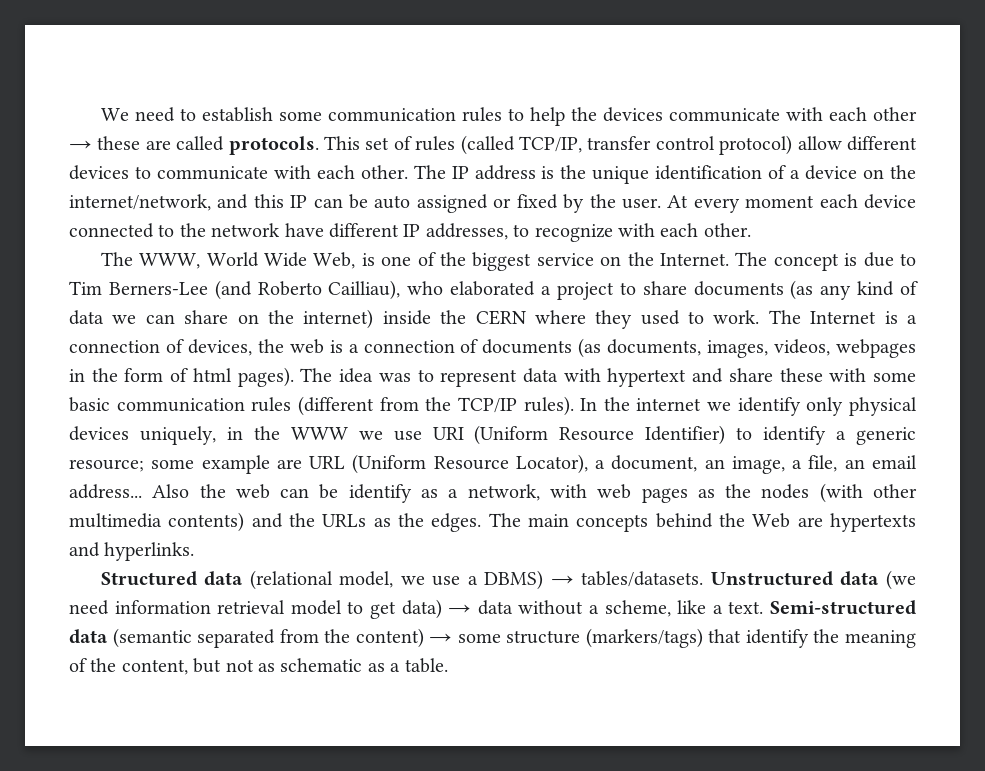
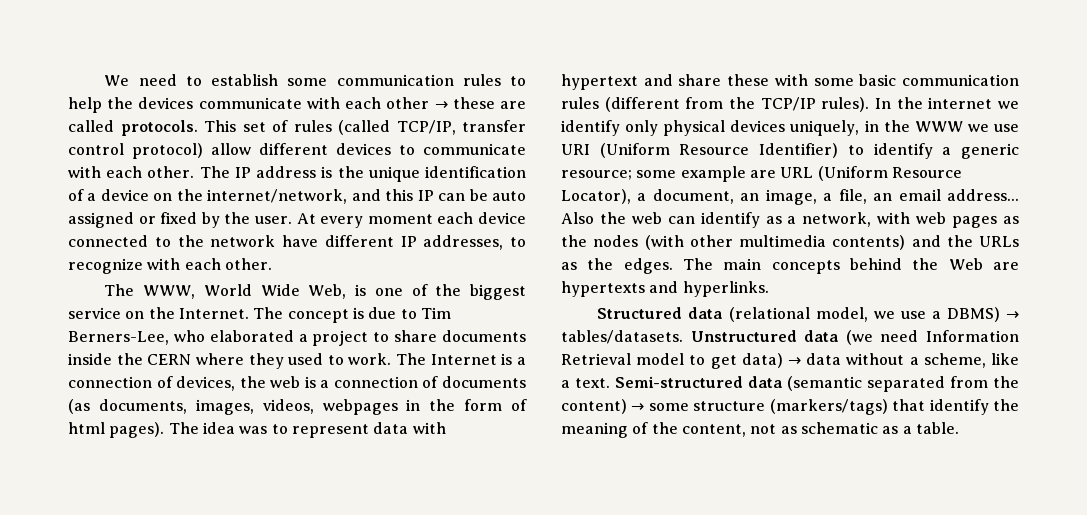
- The concept is due to Tim Berners-Lee (and Roberto Cailliau), who elaborated a project to share documents (as any kind of data we can share on the internet) inside the CERN where they used to work.
+ The concept is due to Tim Berners-Lee, who elaborated a project to share documents inside the CERN where they used to work.
- Also the web can be identify as a network, with web pages as the nodes (with other multimedia contents) and the URLs as the edges.
+ Also the web can identify as a network, with web pages as the nodes (with other multimedia contents) and the URLs as the edges.
- Unstructured data (we need information retrieval model to get data) → data without a scheme, like a text.
+ Unstructured data (we need Information Retrieval model to get data) → data without a scheme, like a text.
- Semi-structured data (semantic separated from the content) → some structure (markers/tags) that identify the meaning of the content, but not as schematic as a table.
+ Semi-structured data (semantic separated from the content) → some structure (markers/tags) that identify the meaning of the content, not as schematic as a table.

